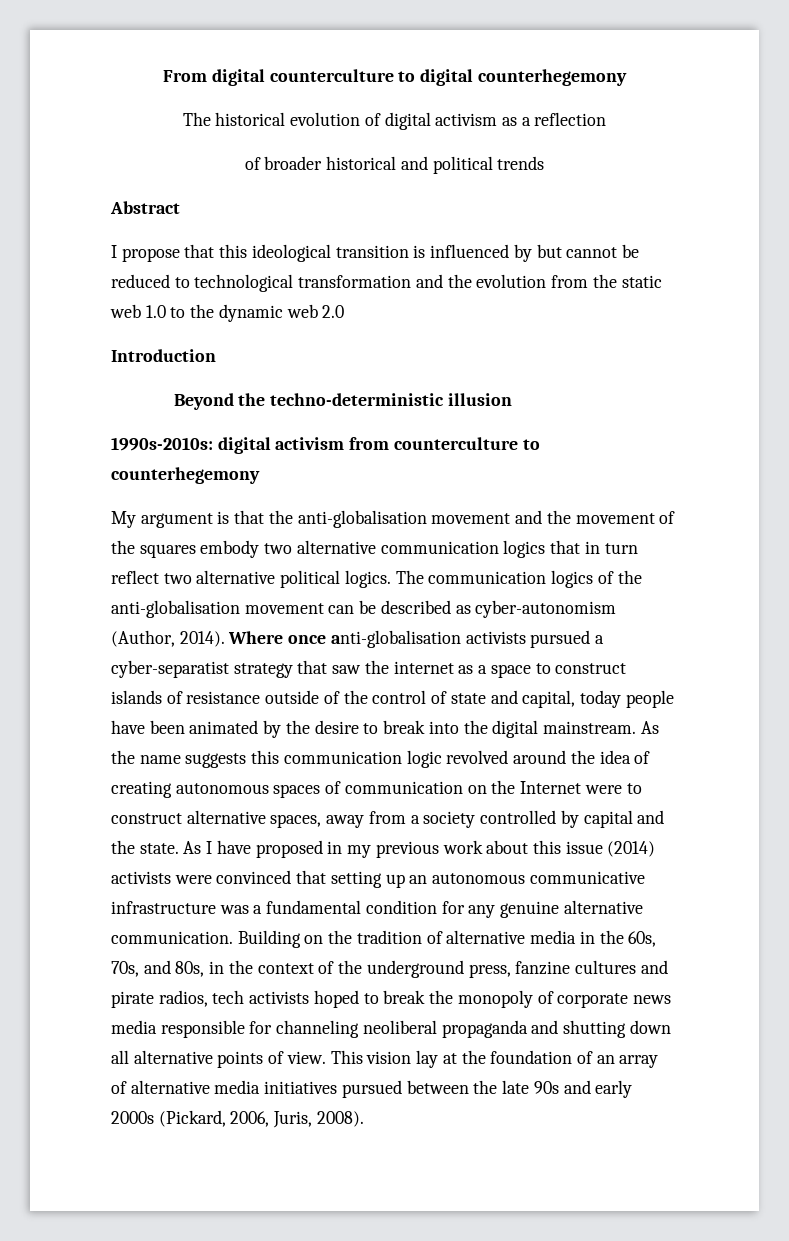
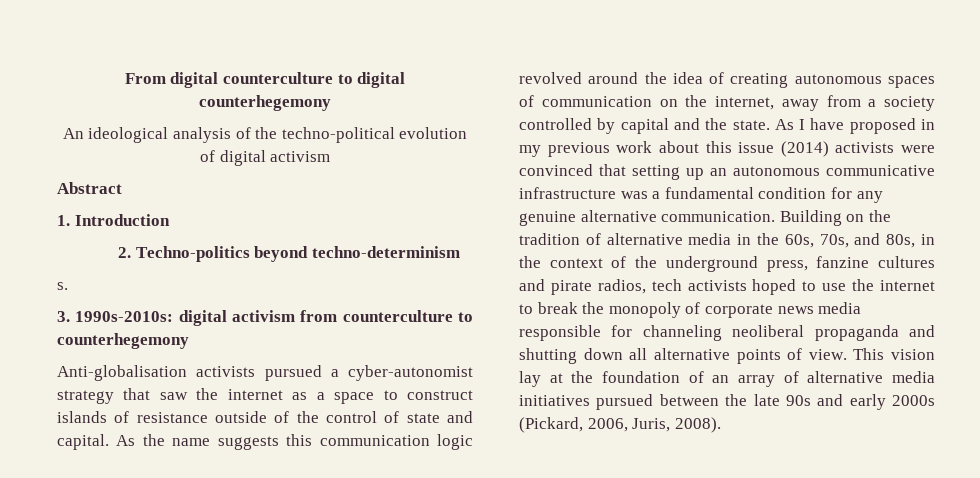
- The historical evolution of digital activism as a reflection
- of broader historical and political trends
+ An ideological analysis of the techno-political evolution of digital activism
  Abstract
- I propose that this ideological transition is influenced by but cannot be reduced to technological transformation and the evolution from the static web 1.0 to the dynamic web 2.0
- Introduction
- Beyond the techno-deterministic illusion
- 1990s-2010s: digital activism from counterculture to counterhegemony
+ 1. Introduction
+ 2. Techno-politics beyond techno-determinism
+ s.
+ 3. 1990s-2010s: digital activism from counterculture to counterhegemony
- My argument is that the anti-globalisation movement and the movement of the squares embody two alternative communication logics that in turn reflect two alternative political logics. The communication logics of the anti-globalisation movement can be described as cyber-autonomism (Author, 2014). Where once anti-globalisation activists pursued a cyber-separatist strategy that saw the internet as a space to construct islands of resistance outside of the control of state and capital, today people have been animated by the desire to break into the digital mainstream.
+ Anti-globalisation activists pursued a cyber-autonomist strategy that saw the internet as a space to construct islands of resistance outside of the control of state and capital.
- As the name suggests this communication logic revolved around the idea of creating autonomous spaces of communication on the Internet were to construct alternative spaces, away from a society controlled by capital and the state.
+ As the name suggests this communication logic revolved around the idea of creating autonomous spaces of communication on the internet, away from a society controlled by capital and the state.
- Building on the tradition of alternative media in the 60s, 70s, and 80s, in the context of the underground press, fanzine cultures and pirate radios, tech activists hoped to break the monopoly of corporate news media responsible for channeling neoliberal propaganda and shutting down all alternative points of view.
+ Building on the tradition of alternative media in the 60s, 70s, and 80s, in the context of the underground press, fanzine cultures and pirate radios, tech activists hoped to use the internet to break the monopoly of corporate news media responsible for channeling neoliberal propaganda and shutting down all alternative points of view.

